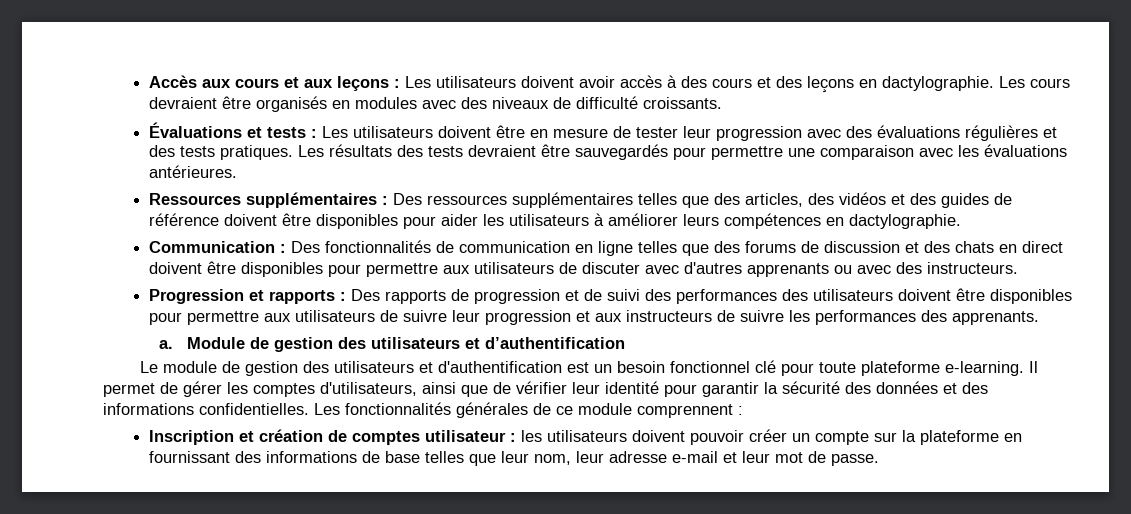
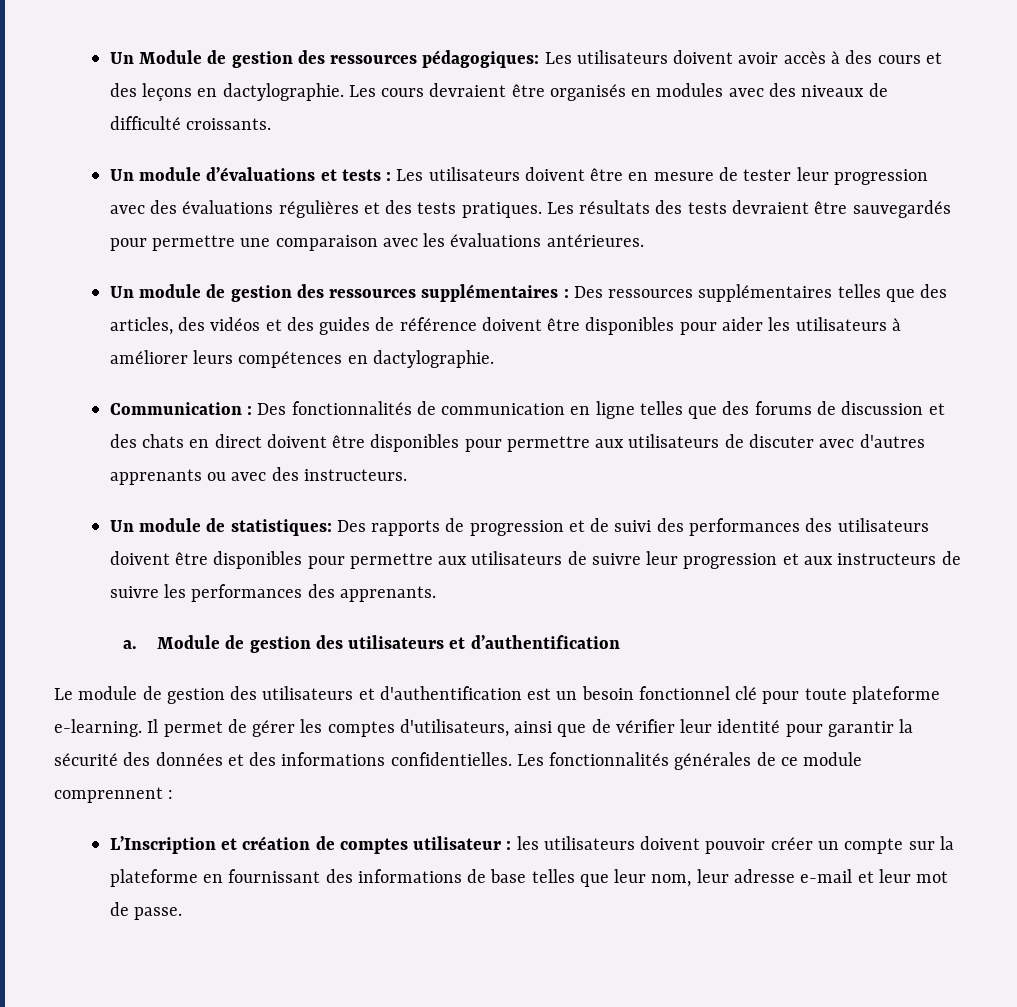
- Accès aux cours et aux leçons : Les utilisateurs doivent avoir accès à des cours et des leçons en dactylographie.
+ Un Module de gestion des ressources pédagogiques: Les utilisateurs doivent avoir accès à des cours et des leçons en dactylographie.
- Évaluations et tests : Les utilisateurs doivent être en mesure de tester leur progression avec des évaluations régulières et des tests pratiques.
+ Un module d’évaluations et tests : Les utilisateurs doivent être en mesure de tester leur progression avec des évaluations régulières et des tests pratiques.
- Ressources supplémentaires : Des ressources supplémentaires telles que des articles, des vidéos et des guides de référence doivent être disponibles pour aider les utilisateurs à améliorer leurs compétences en dactylographie.
+ Un module de gestion des ressources supplémentaires : Des ressources supplémentaires telles que des articles, des vidéos et des guides de référence doivent être disponibles pour aider les utilisateurs à améliorer leurs compétences en dactylographie.
- Progression et rapports : Des rapports de progression et de suivi des performances des utilisateurs doivent être disponibles pour permettre aux utilisateurs de suivre leur progression et aux instructeurs de suivre les performances des apprenants.
+ Un module de statistiques: Des rapports de progression et de suivi des performances des utilisateurs doivent être disponibles pour permettre aux utilisateurs de suivre leur progression et aux instructeurs de suivre les performances des apprenants.
- Inscription et création de comptes utilisateur : les utilisateurs doivent pouvoir créer un compte sur la plateforme en fournissant des informations de base telles que leur nom, leur adresse e-mail et leur mot de passe.
+ L’Inscription et création de comptes utilisateur : les utilisateurs doivent pouvoir créer un compte sur la plateforme en fournissant des informations de base telles que leur nom, leur adresse e-mail et leur mot de passe.

